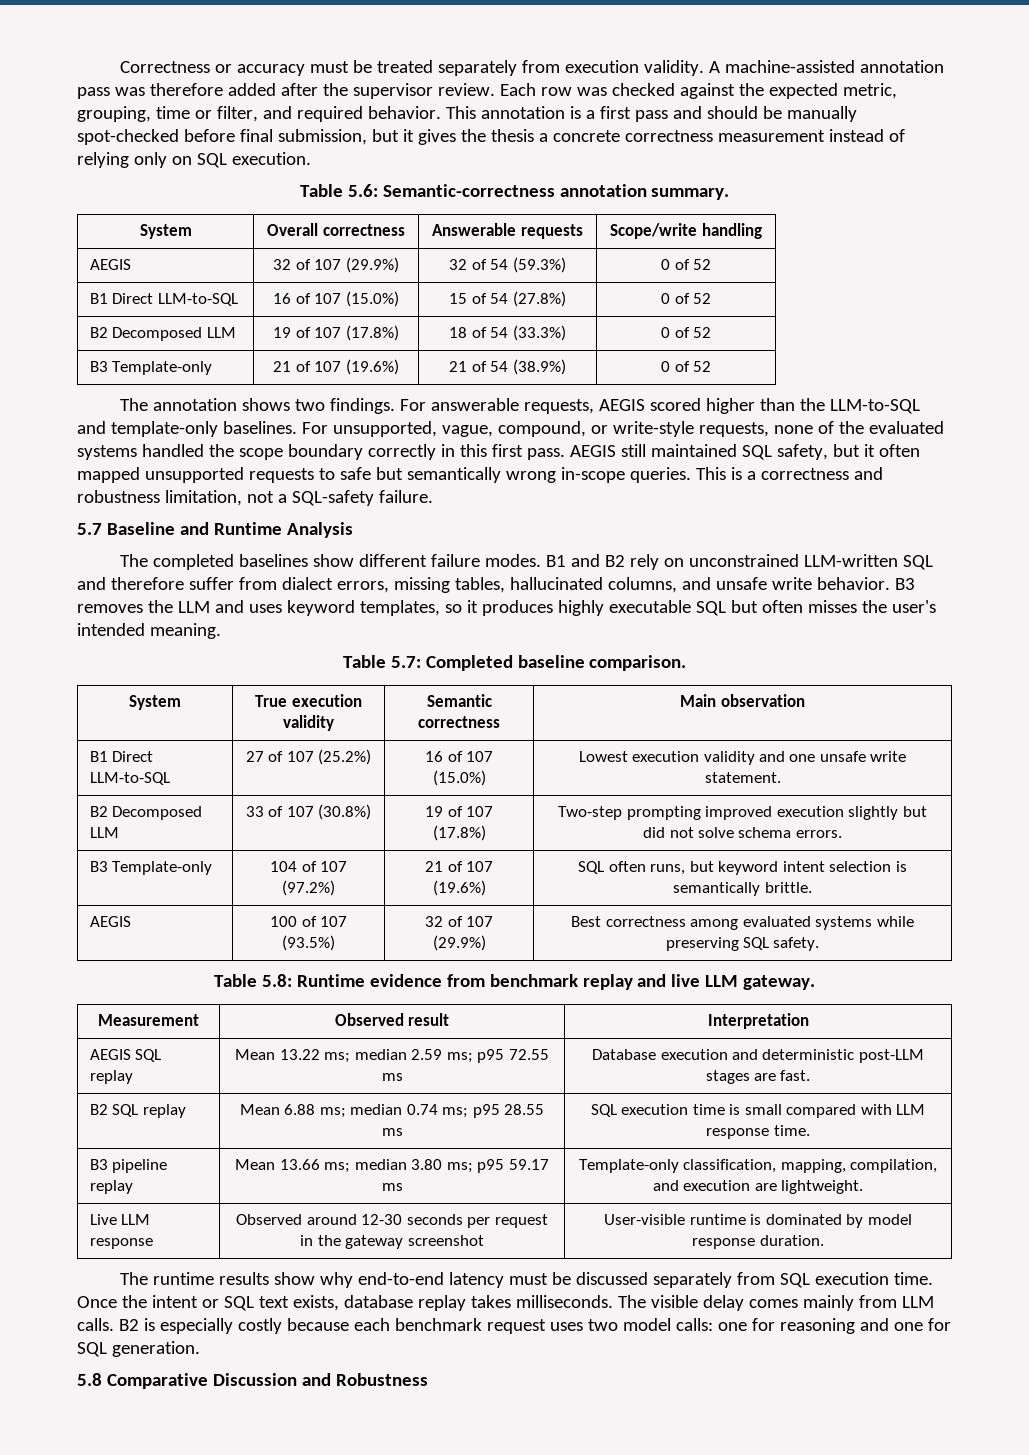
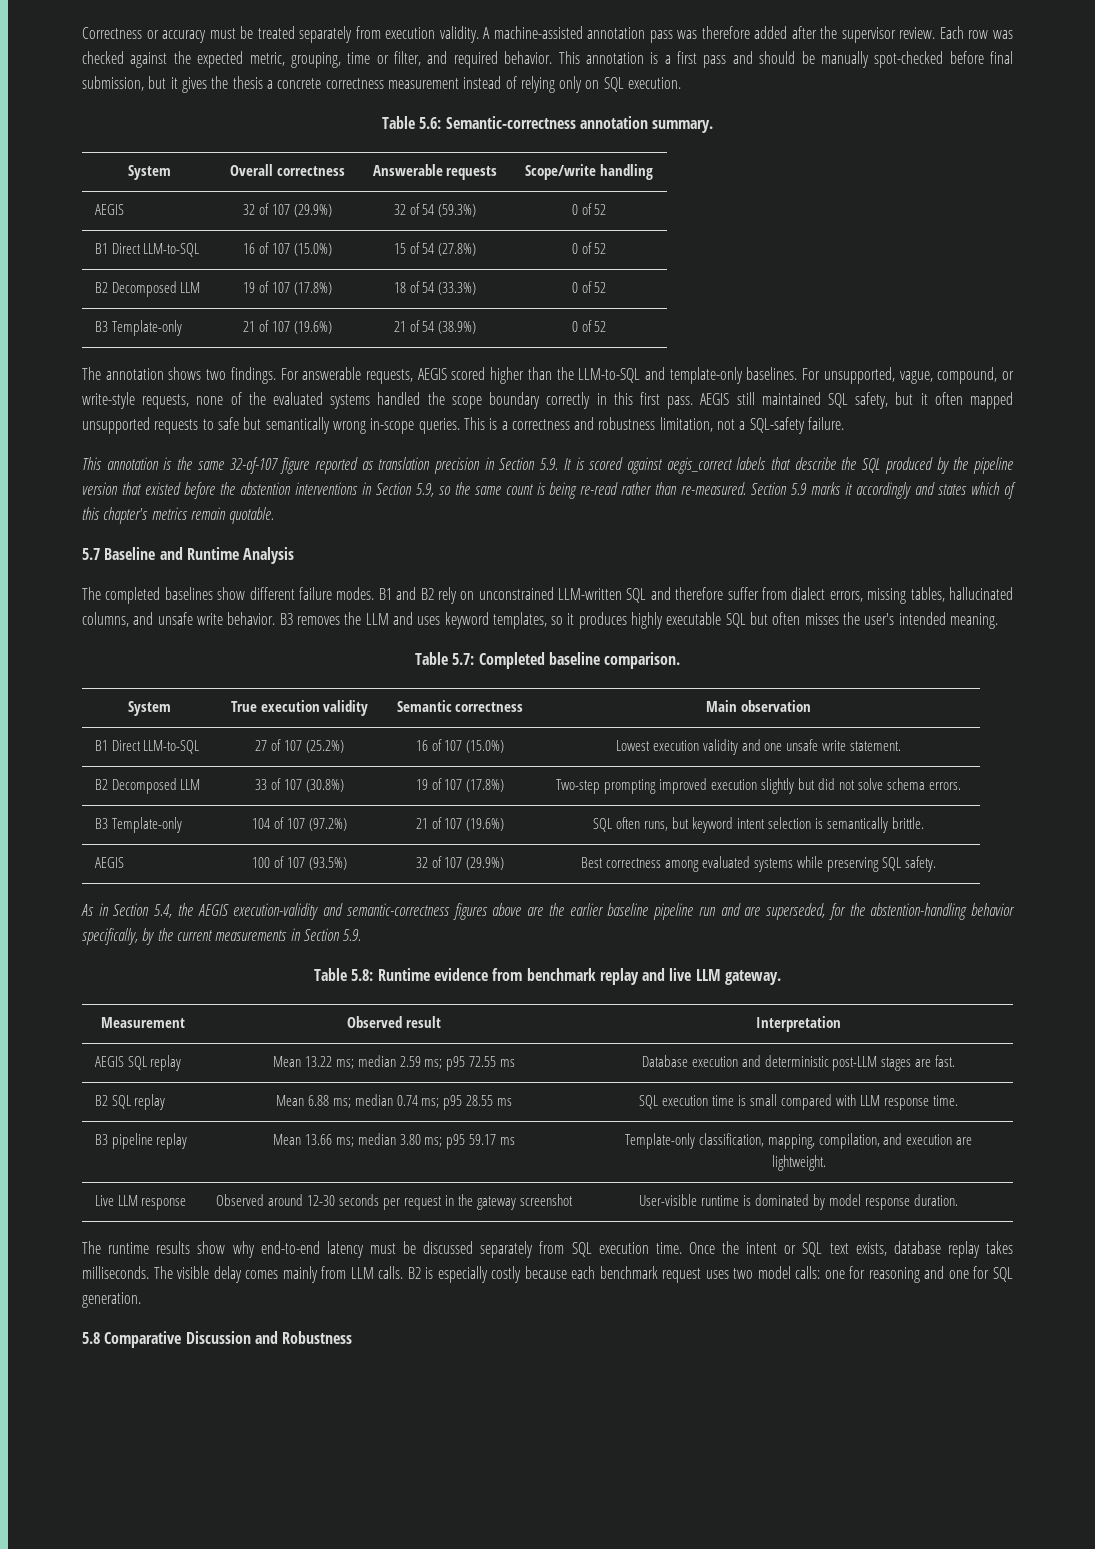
+ This annotation is the same 32-of-107 figure reported as translation precision in Section 5.9. It is scored against aegis_correct labels that describe the SQL produced by the pipeline version that existed before the abstention interventions in Section 5.9, so the same count is being re-read rather than re-measured. Section 5.9 marks it accordingly and states which of this chapter's metrics remain quotable.
+ As in Section 5.4, the AEGIS execution-validity and semantic-correctness figures above are the earlier baseline pipeline run and are superseded, for the abstention-handling behavior specifically, by the current measurements in Section 5.9.

